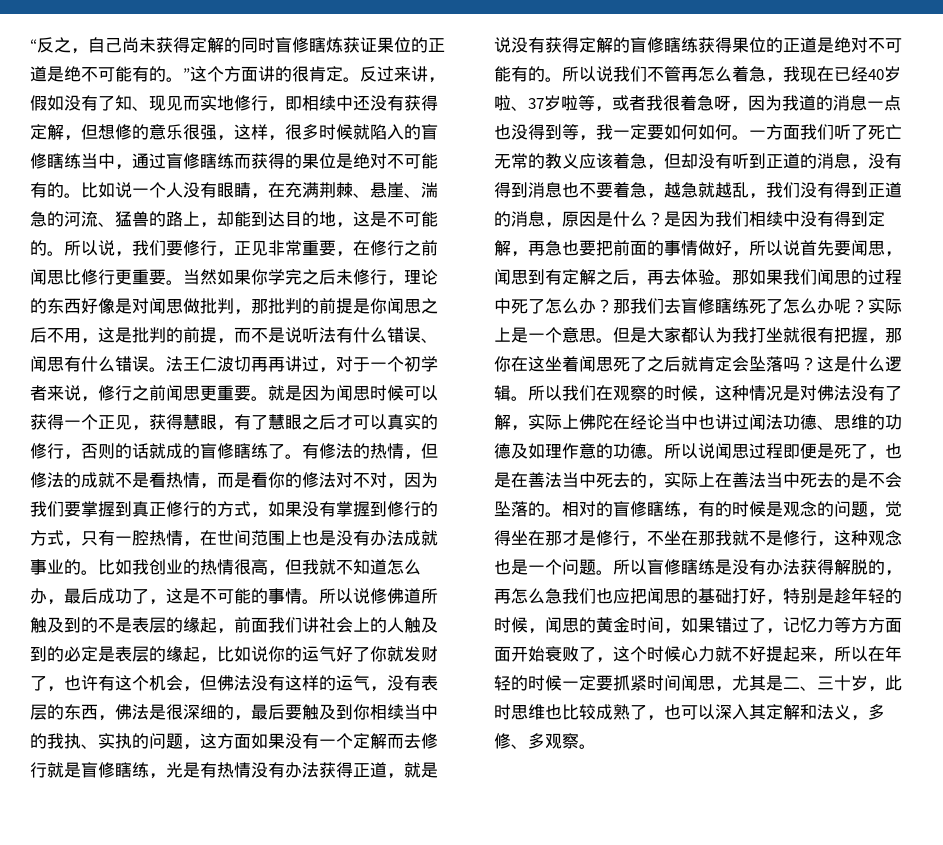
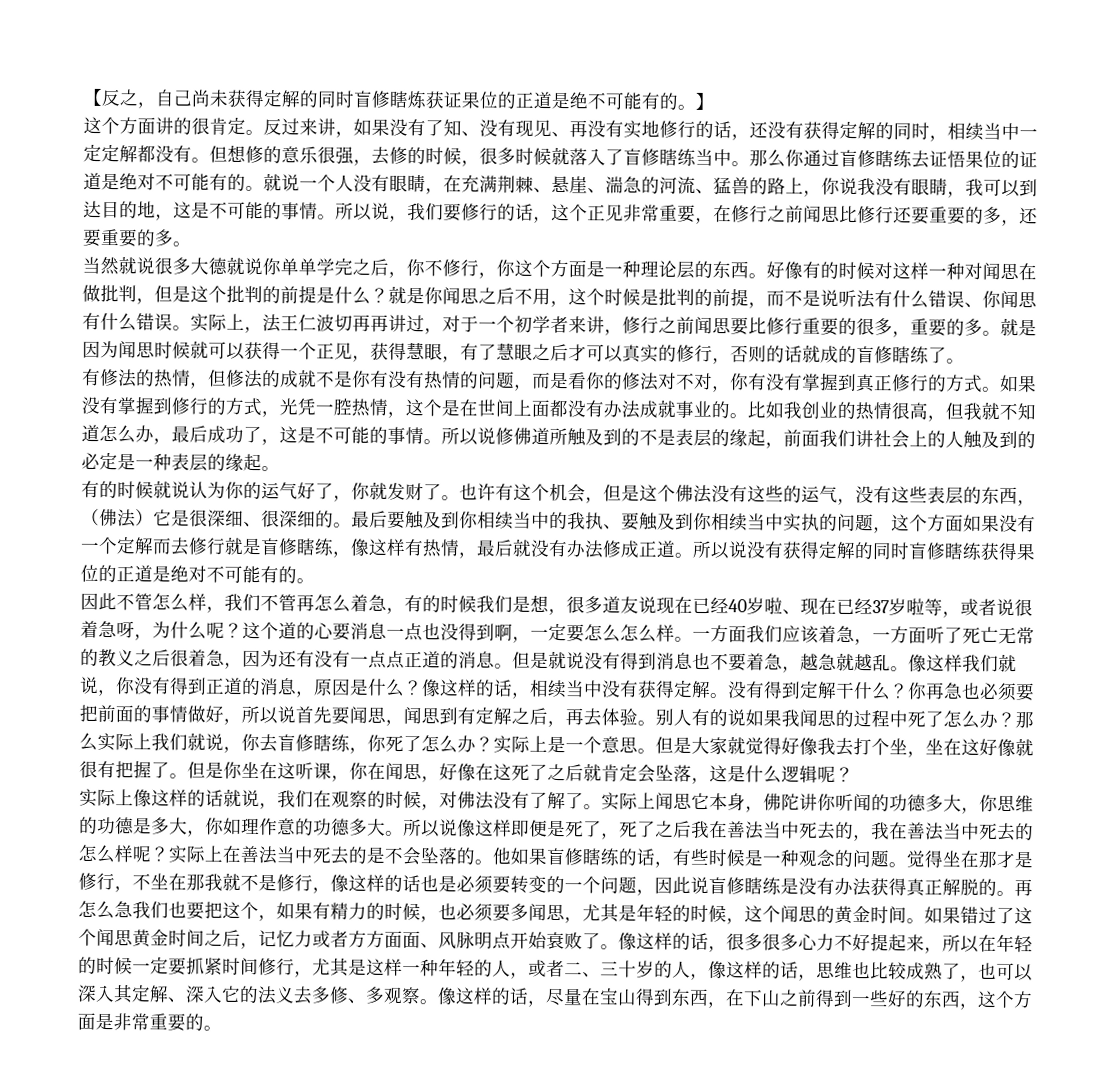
- “反之，自己尚未获得定解的同时盲修瞎炼获证果位的正道是绝不可能有的。”这个方面讲的很肯定。
+ 【反之，自己尚未获得定解的同时盲修瞎炼获证果位的正道是绝不可能有的。】
+ 这个方面讲的很肯定。
- 反过来讲，假如没有了知、现见而实地修行，即相续中还没有获得定解，但想修的意乐很强，这样，很多时候就陷入的盲修瞎练当中，通过盲修瞎练而获得的果位是绝对不可能有的。比如说一个人没有眼睛，在充满荆棘、悬崖、湍急的河流、猛兽的路上，却能到达目的地，这是不可能的。
+ 反过来讲，如果没有了知、没有现见、再没有实地修行的话，还没有获得定解的同时，相续当中一定定解都没有。但想修的意乐很强，去修的时候，很多时候就落入了盲修瞎练当中。那么你通过盲修瞎练去证悟果位的证道是绝对不可能有的。就说一个人没有眼睛，在充满荆棘、悬崖、湍急的河流、猛兽的路上，你说我没有眼睛，我可以到达目的地，这是不可能的事情。
- 所以说，我们要修行，正见非常重要，在修行之前闻思比修行更重要。当然如果你学完之后未修行，理论的东西好像是对闻思做批判，那批判的前提是你闻思之后不用，这是批判的前提，而不是说听法有什么错误、闻思有什么错误。
+ 所以说，我们要修行的话，这个正见非常重要，在修行之前闻思比修行还要重要的多，还要重要的多。
+ 当然就说很多大德就说你单单学完之后，你不修行，你这个方面是一种理论层的东西。好像有的时候对这样一种对闻思在做批判，但是这个批判的前提是什么？就是你闻思之后不用，这个时候是批判的前提，而不是说听法有什么错误、你闻思有什么错误。
- 法王仁波切再再讲过，对于一个初学者来说，修行之前闻思更重要。
+ 实际上，法王仁波切再再讲过，对于一个初学者来讲，修行之前闻思要比修行重要的很多，重要的多。
- 就是因为闻思时候可以获得一个正见，获得慧眼，有了慧眼之后才可以真实的修行，否则的话就成的盲修瞎练了。有修法的热情，但修法的成就不是看热情，而是看你的修法对不对，因为我们要掌握到真正修行的方式，如果没有掌握到修行的方式，只有一腔热情，在世间范围上也是没有办法成就事业的。
+ 就是因为闻思时候就可以获得一个正见，获得慧眼，有了慧眼之后才可以真实的修行，否则的话就成的盲修瞎练了。
+ 有修法的热情，但修法的成就不是你有没有热情的问题，而是看你的修法对不对，你有没有掌握到真正修行的方式。如果没有掌握到修行的方式，光凭一腔热情，这个是在世间上面都没有办法成就事业的。
- 所以说修佛道所触及到的不是表层的缘起，前面我们讲社会上的人触及到的必定是表层的缘起，比如说你的运气好了你就发财了，也许有这个机会，但佛法没有这样的运气，没有表层的东西，佛法是很深细的，最后要触及到你相续当中的我执、实执的问题，这方面如果没有一个定解而去修行就是盲修瞎练，光是有热情没有办法获得正道，就是说没有获得定解的盲修瞎练获得果位的正道是绝对不可能有的。所以说我们不管再怎么着急，我现在已经40岁啦、37岁啦等，或者我很着急呀，因为我道的消息一点也没得到等，我一定要如何如何。一方面我们听了死亡无常的教义应该着急，但却没有听到正道的消息，没有得到消息也不要着急，越急就越乱，我们没有得到正道的消息，原因是什么？
+ 所以说修佛道所触及到的不是表层的缘起，前面我们讲社会上的人触及到的必定是一种表层的缘起。
+ 有的时候就说认为你的运气好了，你就发财了。也许有这个机会，但是这个佛法没有这些的运气，没有这些表层的东西，（佛法）它是很深细、很深细的。最后要触及到你相续当中的我执、要触及到你相续当中实执的问题，这个方面如果没有一个定解而去修行就是盲修瞎练，像这样有热情，最后就没有办法修成正道。所以说没有获得定解的同时盲修瞎练获得果位的正道是绝对不可能有的。
+ 因此不管怎么样，我们不管再怎么着急，有的时候我们是想，很多道友说现在已经40岁啦、现在已经37岁啦等，或者说很着急呀，为什么呢？这个道的心要消息一点也没得到啊，一定要怎么怎么样。一方面我们应该着急，一方面听了死亡无常的教义之后很着急，因为还有没有一点点正道的消息。但是就说没有得到消息也不要着急，越急就越乱。像这样我们就说，你没有得到正道的消息，原因是什么？
- 是因为我们相续中没有得到定解，再急也要把前面的事情做好，所以说首先要闻思，闻思到有定解之后，再去体验。
+ 像这样的话，相续当中没有获得定解。没有得到定解干什么？你再急也必须要把前面的事情做好，所以说首先要闻思，闻思到有定解之后，再去体验。
- 那如果我们闻思的过程中死了怎么办？
+ 别人有的说如果我闻思的过程中死了怎么办？
- 那我们去盲修瞎练死了怎么办呢？
+ 那么实际上我们就说，你去盲修瞎练，你死了怎么办？
- 但是大家都认为我打坐就很有把握，那你在这坐着闻思死了之后就肯定会坠落吗？这是什么逻辑。所以我们在观察的时候，这种情况是对佛法没有了解，实际上佛陀在经论当中也讲过闻法功德、思维的功德及如理作意的功德。所以说闻思过程即便是死了，也是在善法当中死去的，实际上在善法当中死去的是不会坠落的。
+ 但是大家就觉得好像我去打个坐，坐在这好像就很有把握了。但是你坐在这听课，你在闻思，好像在这死了之后就肯定会坠落，这是什么逻辑呢？
+ 实际上像这样的话就说，我们在观察的时候，对佛法没有了解了。实际上闻思它本身，佛陀讲你听闻的功德多大，你思维的功德是多大，你如理作意的功德多大。所以说像这样即便是死了，死了之后我在善法当中死去的，我在善法当中死去的怎么样呢？实际上在善法当中死去的是不会坠落的。
- 相对的盲修瞎练，有的时候是观念的问题，觉得坐在那才是修行，不坐在那我就不是修行，这种观念也是一个问题。所以盲修瞎练是没有办法获得解脱的，再怎么急我们也应把闻思的基础打好，特别是趁年轻的时候，闻思的黄金时间，如果错过了，记忆力等方方面面开始衰败了，这个时候心力就不好提起来，所以在年轻的时候一定要抓紧时间闻思，尤其是二、三十岁，此时思维也比较成熟了，也可以深入其定解和法义，多修、多观察。
+ 他如果盲修瞎练的话，有些时候是一种观念的问题。觉得坐在那才是修行，不坐在那我就不是修行，像这样的话也是必须要转变的一个问题，因此说盲修瞎练是没有办法获得真正解脱的。再怎么急我们也要把这个，如果有精力的时候，也必须要多闻思，尤其是年轻的时候，这个闻思的黄金时间。如果错过了这个闻思黄金时间之后，记忆力或者方方面面、风脉明点开始衰败了。像这样的话，很多很多心力不好提起来，所以在年轻的时候一定要抓紧时间修行，尤其是这样一种年轻的人，或者二、三十岁的人，像这样的话，思维也比较成熟了，也可以深入其定解、深入它的法义去多修、多观察。像这样的话，尽量在宝山得到东西，在下山之前得到一些好的东西，这个方面是非常重要的。

